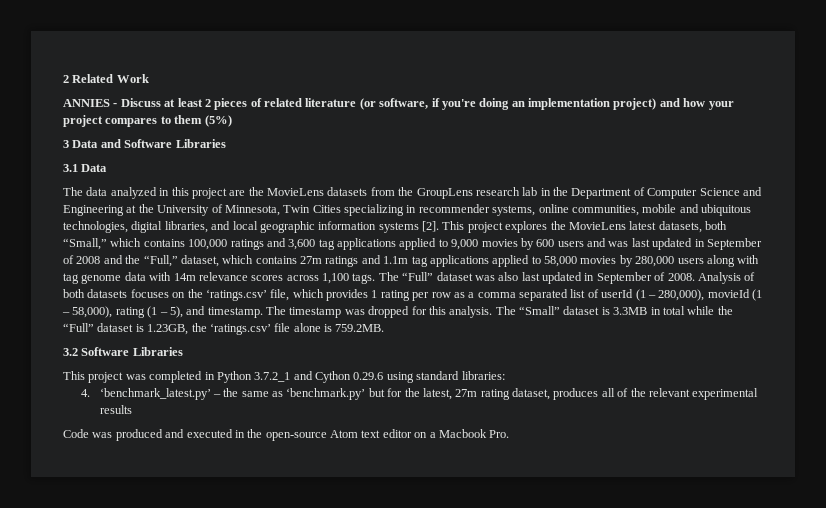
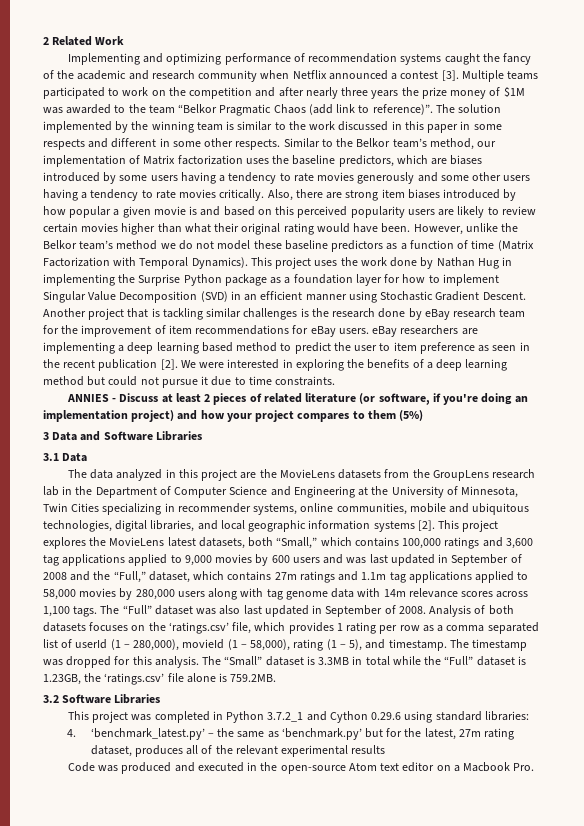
+ Implementing and optimizing performance of recommendation systems caught the fancy of the academic and research community when Netflix announced a contest [3]. Multiple teams participated to work on the competition and after nearly three years the prize money of $1M was awarded to the team “Belkor Pragmatic Chaos (add link to reference)”. The solution implemented by the winning team is similar to the work discussed in this paper in some respects and different in some other respects. Similar to the Belkor team’s method, our implementation of Matrix factorization uses the baseline predictors, which are biases introduced by some users having a tendency to rate movies generously and some other users having a tendency to rate movies critically. Also, there are strong item biases introduced by how popular a given movie is and based on this perceived popularity users are likely to review certain movies higher than what their original rating would have been. However, unlike the Belkor team’s method we do not model these baseline predictors as a function of time (Matrix Factorization with Temporal Dynamics). This project uses the work done by Nathan Hug in implementing the Surprise Python package as a foundation layer for how to implement Singular Value Decomposition (SVD) in an efficient manner using Stochastic Gradient Descent. Another project that is tackling similar challenges is the research done by eBay research team for the improvement of item recommendations for eBay users. eBay researchers are implementing a deep learning based method to predict the user to item preference as seen in the recent publication [2]. We were interested in exploring the benefits of a deep learning method but could not pursue it due to time constraints.

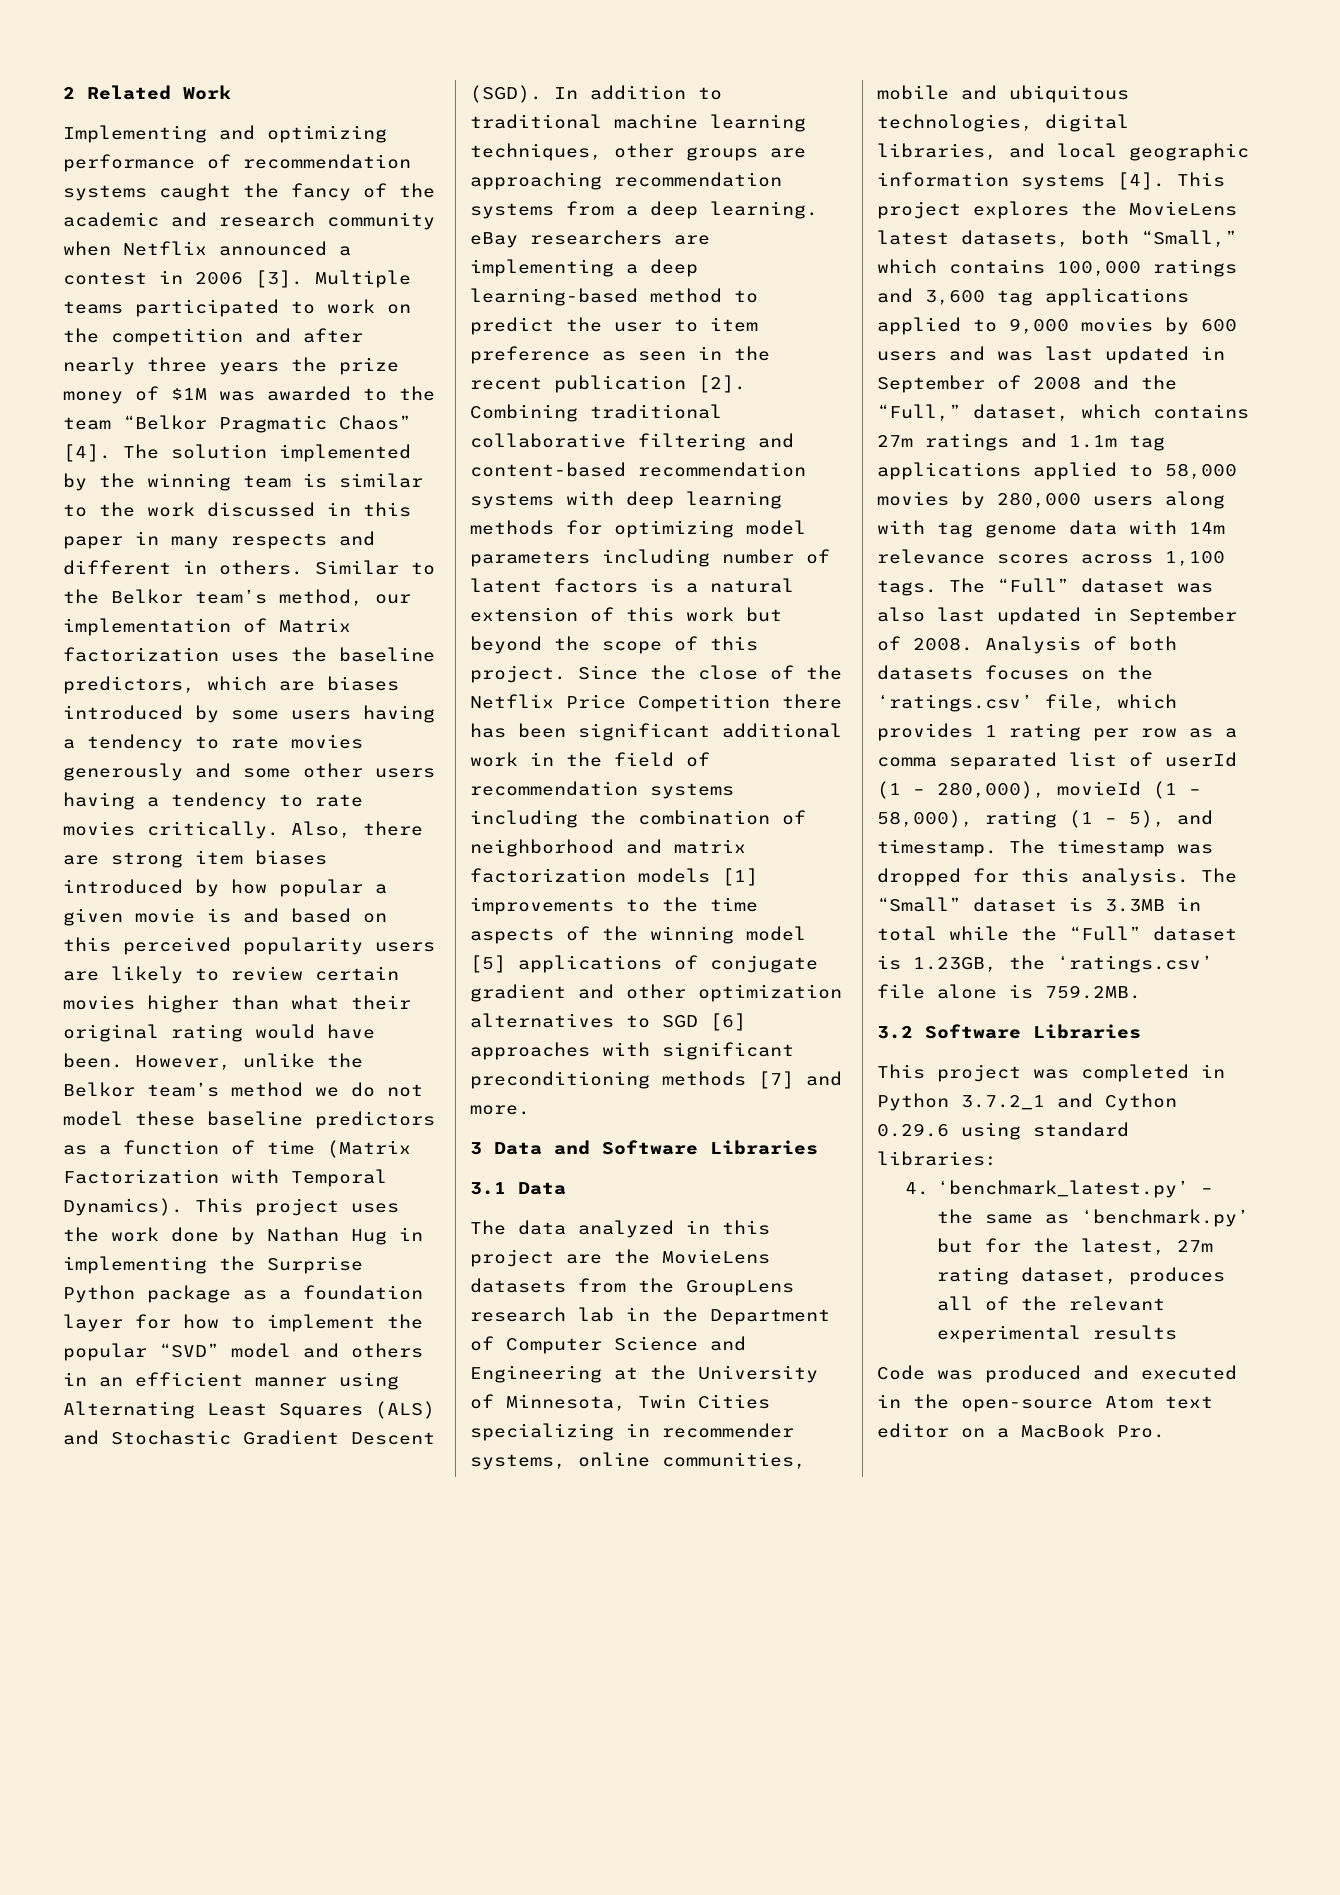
- Implementing and optimizing performance of recommendation systems caught the fancy of the academic and research community when Netflix announced a contest [3].
+ Implementing and optimizing performance of recommendation systems caught the fancy of the academic and research community when Netflix announced a contest in 2006 [3].
- Multiple teams participated to work on the competition and after nearly three years the prize money of $1M was awarded to the team “Belkor Pragmatic Chaos (add link to reference)”.
+ Multiple teams participated to work on the competition and after nearly three years the prize money of $1M was awarded to the team “Belkor Pragmatic Chaos” [4].
- The solution implemented by the winning team is similar to the work discussed in this paper in some respects and different in some other respects.
+ The solution implemented by the winning team is similar to the work discussed in this paper in many respects and different in others.
- This project uses the work done by Nathan Hug in implementing the Surprise Python package as a foundation layer for how to implement Singular Value Decomposition (SVD) in an efficient manner using Stochastic Gradient Descent. Another project that is tackling similar challenges is the research done by eBay research team for the improvement of item recommendations for eBay users. eBay researchers are implementing a deep learning based method to predict the user to item preference as seen in the recent publication [2].
+ This project uses the work done by Nathan Hug in implementing the Surprise Python package as a foundation layer for how to implement the popular “SVD” model and others in an efficient manner using Alternating Least Squares (ALS) and Stochastic Gradient Descent (SGD). In addition to traditional machine learning techniques, other groups are approaching recommendation systems from a deep learning. eBay researchers are implementing a deep learning-based method to predict the user to item preference as seen in the recent publication [2].
- We were interested in exploring the benefits of a deep learning method but could not pursue it due to time constraints.
- ANNIES - Discuss at least 2 pieces of related literature (or software, if you're doing an implementation project) and how your project compares to them (5%)
+ Combining traditional collaborative filtering and content-based recommendation systems with deep learning methods for optimizing model parameters including number of latent factors is a natural extension of this work but beyond the scope of this project. Since the close of the Netflix Price Competition there has been significant additional work in the field of recommendation systems including the combination of neighborhood and matrix factorization models [1] improvements to the time aspects of the winning model [5] applications of conjugate gradient and other optimization alternatives to SGD [6] approaches with significant preconditioning methods [7] and more.
- The data analyzed in this project are the MovieLens datasets from the GroupLens research lab in the Department of Computer Science and Engineering at the University of Minnesota, Twin Cities specializing in recommender systems, online communities, mobile and ubiquitous technologies, digital libraries, and local geographic information systems [2].
+ The data analyzed in this project are the MovieLens datasets from the GroupLens research lab in the Department of Computer Science and Engineering at the University of Minnesota, Twin Cities specializing in recommender systems, online communities, mobile and ubiquitous technologies, digital libraries, and local geographic information systems [4].
- Code was produced and executed in the open-source Atom text editor on a Macbook Pro.
+ Code was produced and executed in the open-source Atom text editor on a MacBook Pro.

